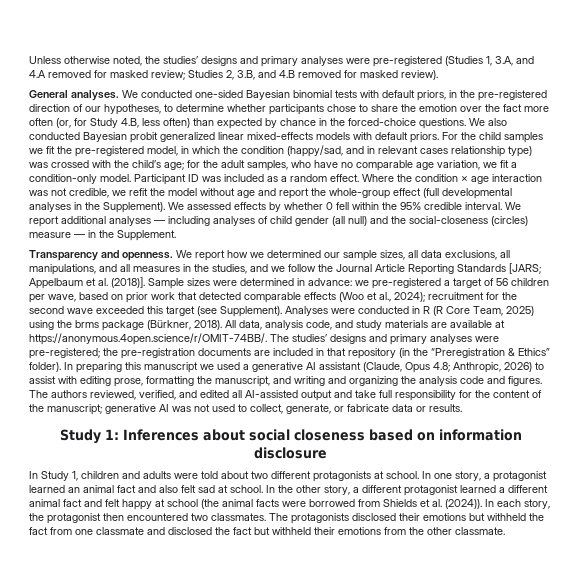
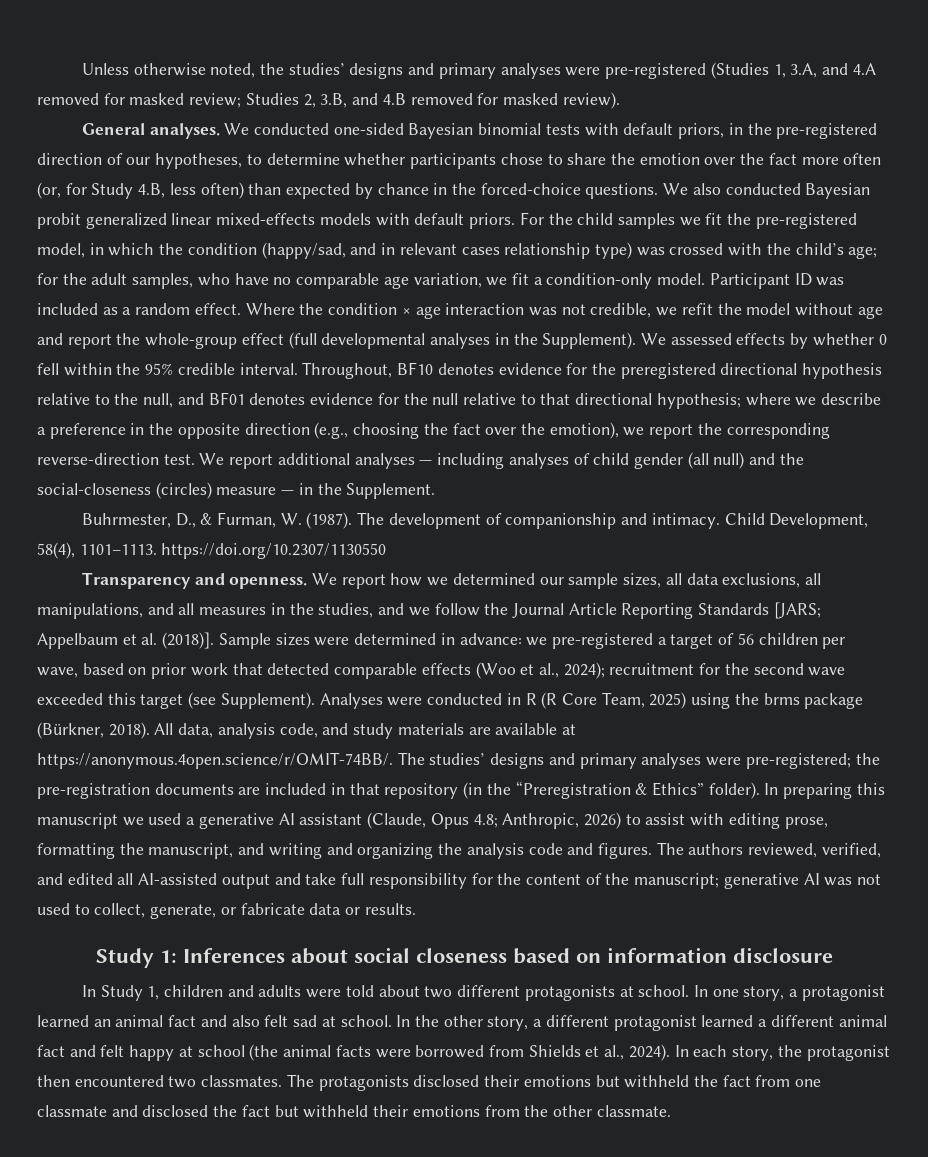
+ Throughout, BF10 denotes evidence for the preregistered directional hypothesis relative to the null, and BF01 denotes evidence for the null relative to that directional hypothesis; where we describe a preference in the opposite direction (e.g., choosing the fact over the emotion), we report the corresponding reverse-direction test.
+ Buhrmester, D., & Furman, W. (1987). The development of companionship and intimacy. Child Development, 58(4), 1101–1113. https://doi.org/10.2307/1130550
- In the other story, a different protagonist learned a different animal fact and felt happy at school (the animal facts were borrowed from Shields et al. (2024)).
+ In the other story, a different protagonist learned a different animal fact and felt happy at school (the animal facts were borrowed from Shields et al., 2024).

